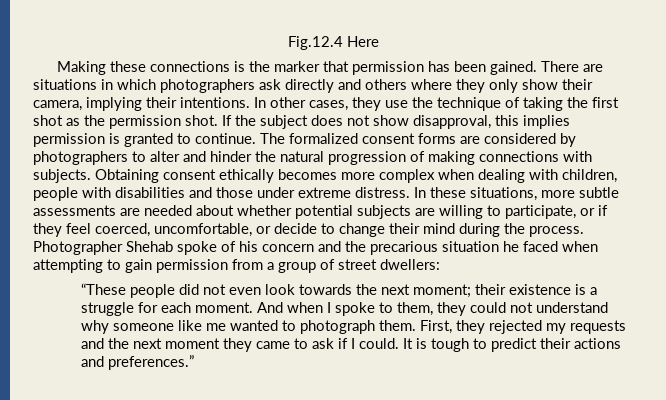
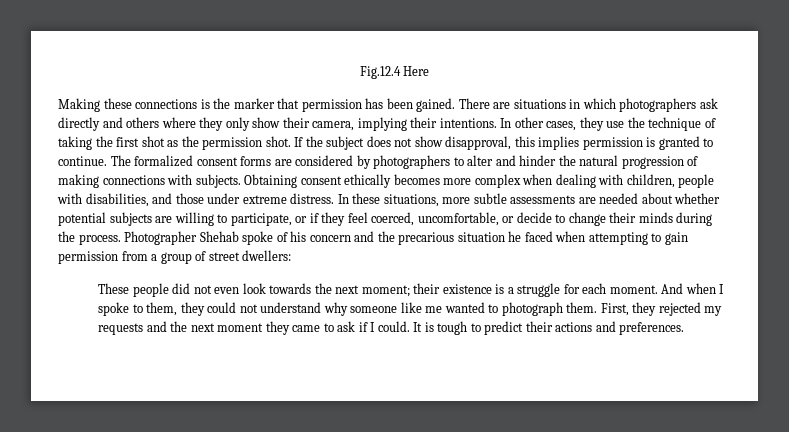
- Obtaining consent ethically becomes more complex when dealing with children, people with disabilities and those under extreme distress.
+ Obtaining consent ethically becomes more complex when dealing with children, people with disabilities, and those under extreme distress.
- In these situations, more subtle assessments are needed about whether potential subjects are willing to participate, or if they feel coerced, uncomfortable, or decide to change their mind during the process.
+ In these situations, more subtle assessments are needed about whether potential subjects are willing to participate, or if they feel coerced, uncomfortable, or decide to change their minds during the process.
- “These people did not even look towards the next moment; their existence is a struggle for each moment.
+ These people did not even look towards the next moment; their existence is a struggle for each moment.
- It is tough to predict their actions and preferences.”
+ It is tough to predict their actions and preferences.

